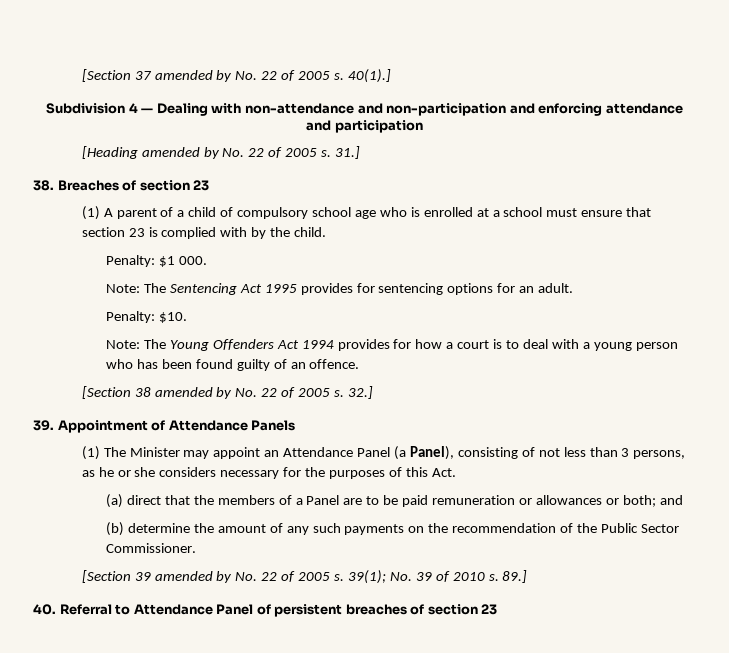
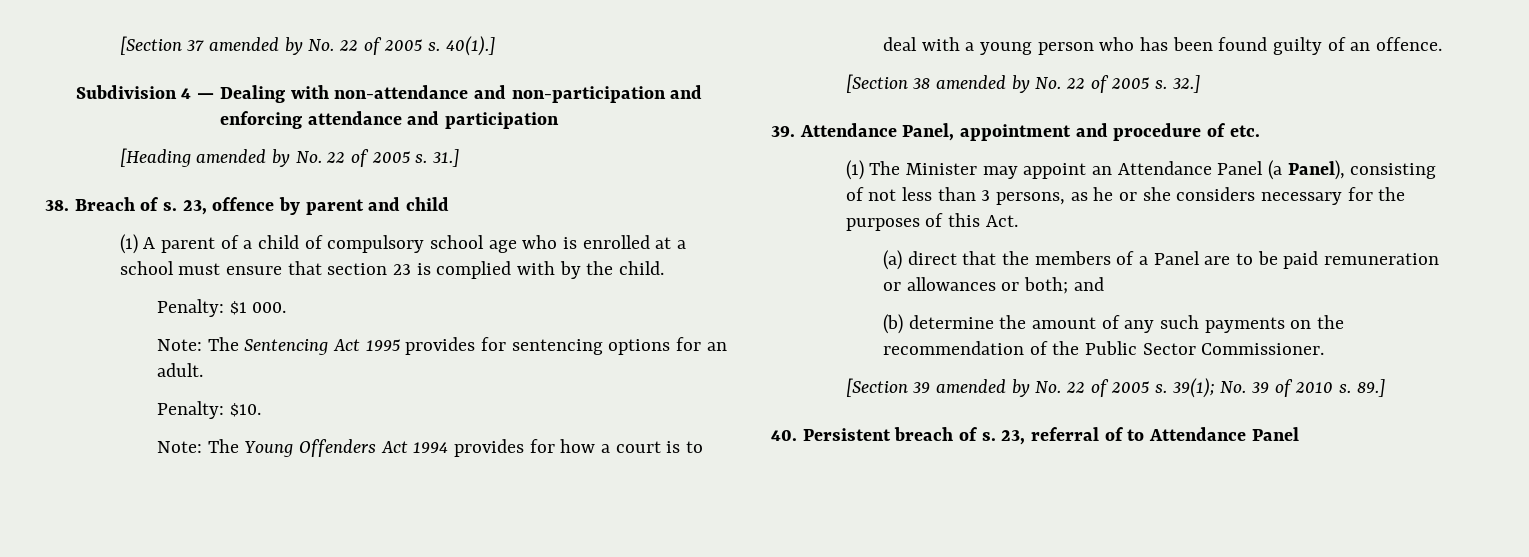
- 38. Breaches of section 23
+ 38. Breach of s. 23, offence by parent and child
- 39. Appointment of Attendance Panels
+ 39. Attendance Panel, appointment and procedure of etc.
- 40. Referral to Attendance Panel of persistent breaches of section 23
+ 40. Persistent breach of s. 23, referral of to Attendance Panel

